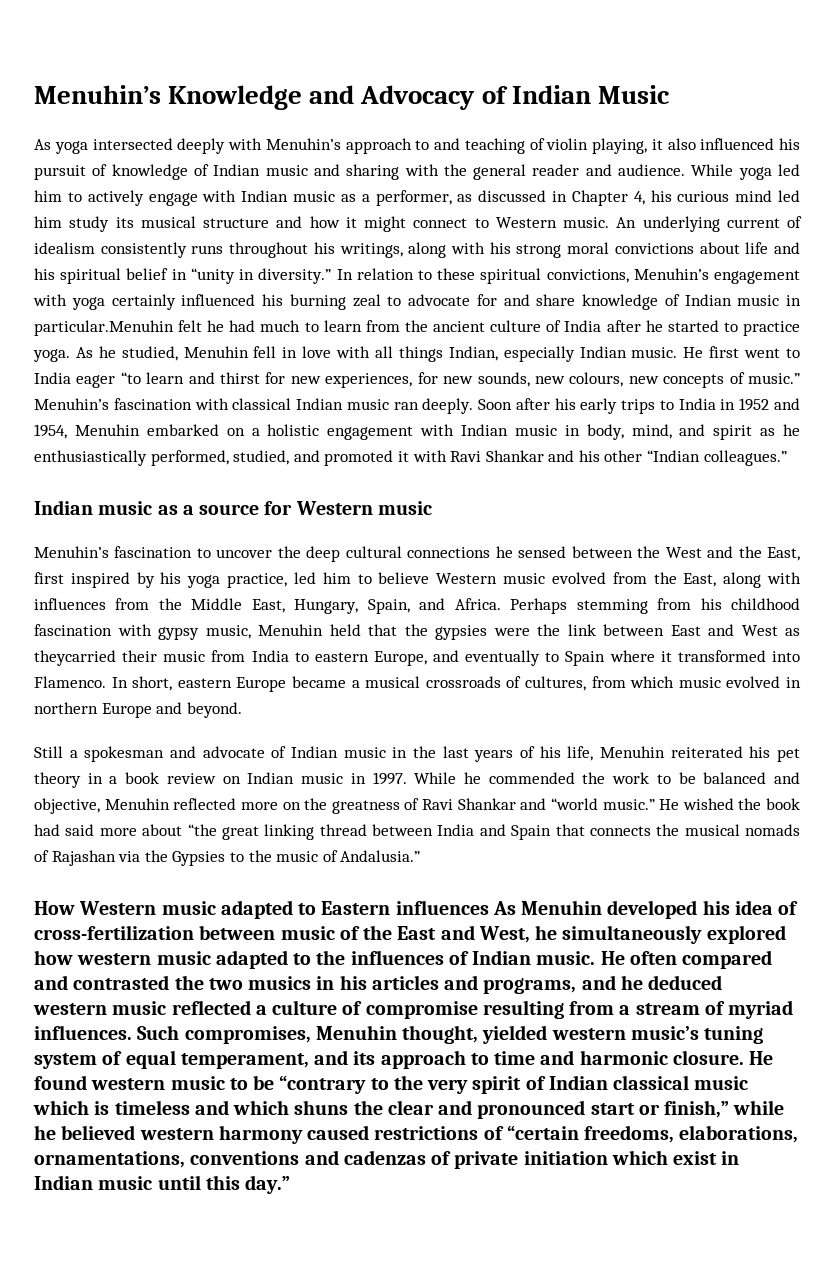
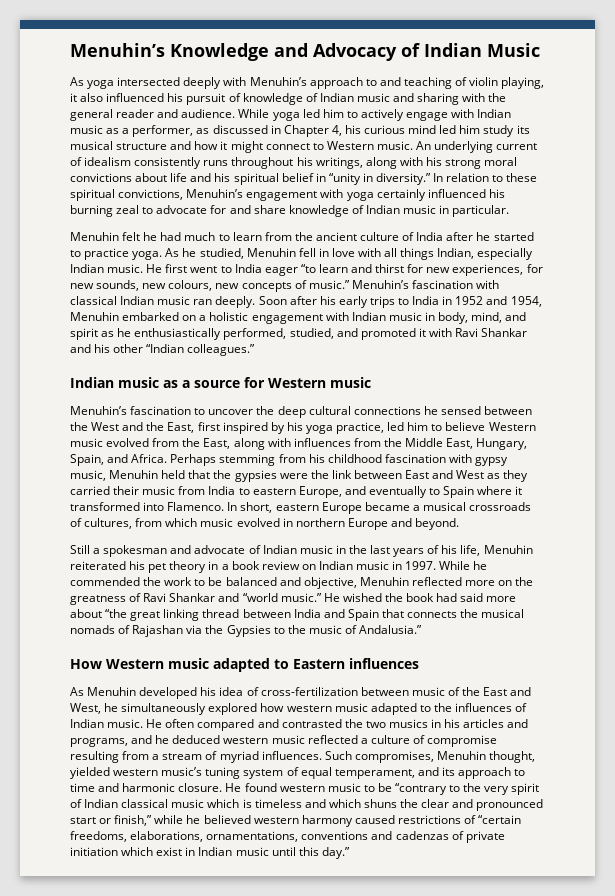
- In relation to these spiritual convictions, Menuhin’s engagement with yoga certainly influenced his burning zeal to advocate for and share knowledge of Indian music in particular.Menuhin felt he had much to learn from the ancient culture of India after he started to practice yoga.
+ In relation to these spiritual convictions, Menuhin’s engagement with yoga certainly influenced his burning zeal to advocate for and share knowledge of Indian music in particular.
+ Menuhin felt he had much to learn from the ancient culture of India after he started to practice yoga.
- Perhaps stemming from his childhood fascination with gypsy music, Menuhin held that the gypsies were the link between East and West as theycarried their music from India to eastern Europe, and eventually to Spain where it transformed into Flamenco.
+ Perhaps stemming from his childhood fascination with gypsy music, Menuhin held that the gypsies were the link between East and West as they carried their music from India to eastern Europe, and eventually to Spain where it transformed into Flamenco.
- How Western music adapted to Eastern influences As Menuhin developed his idea of cross-fertilization between music of the East and West, he simultaneously explored how western music adapted to the influences of Indian music.
+ How Western music adapted to Eastern influences
+ As Menuhin developed his idea of cross-fertilization between music of the East and West, he simultaneously explored how western music adapted to the influences of Indian music.

